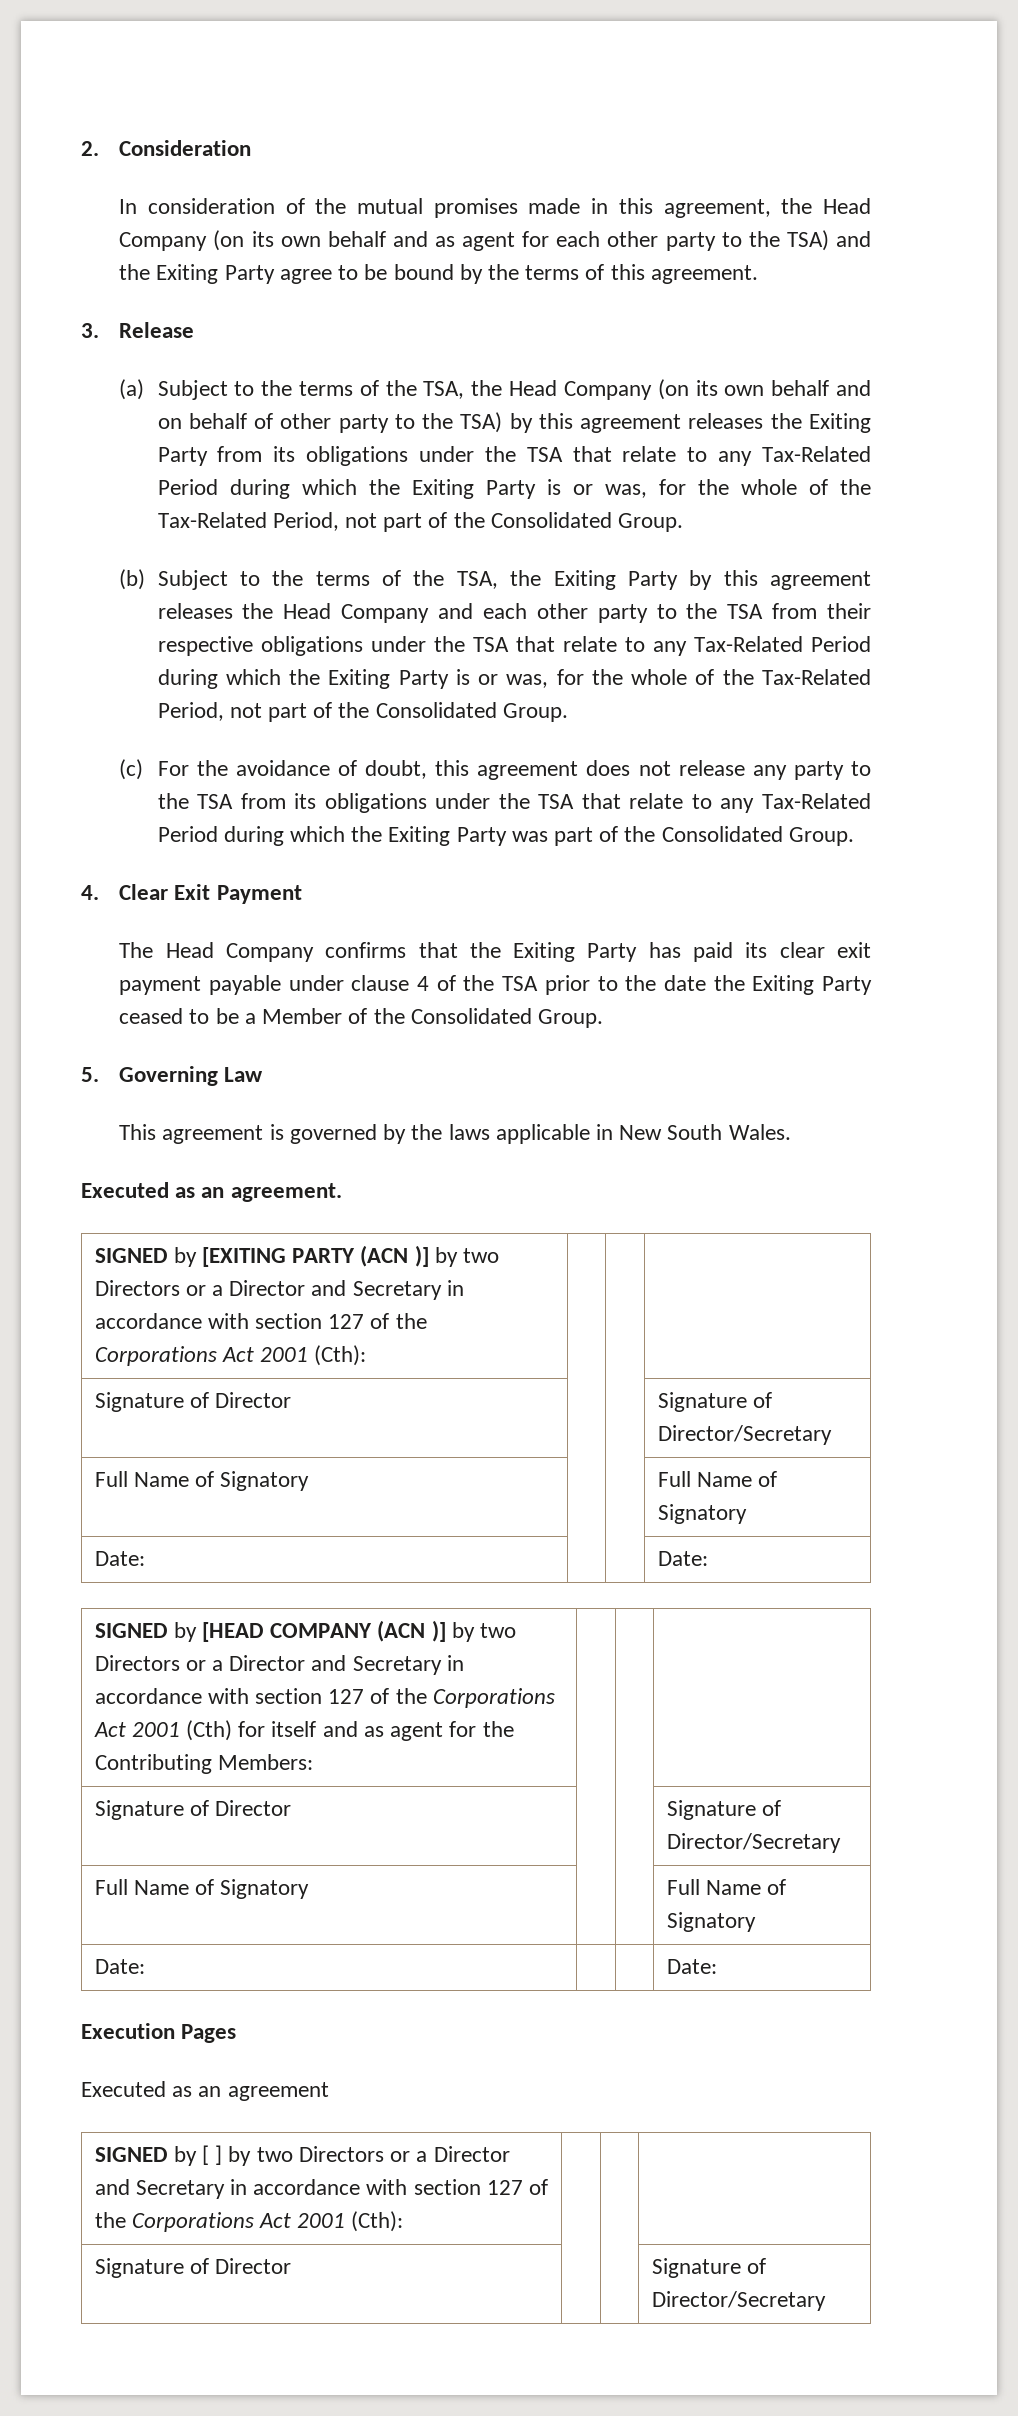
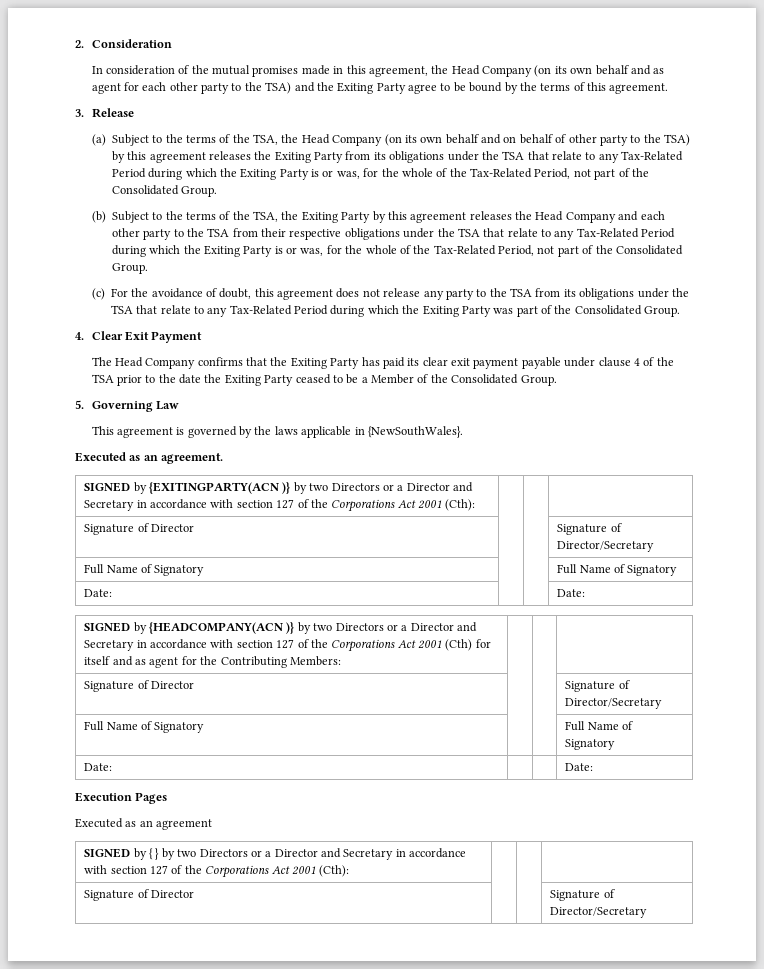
- This agreement is governed by the laws applicable in New South Wales.
+ This agreement is governed by the laws applicable in {NewSouthWales}.
- SIGNED by [EXITING PARTY (ACN )] by two Directors or a Director and Secretary in accordance with section 127 of the Corporations Act 2001 (Cth): | | |
+ SIGNED by {EXITINGPARTY(ACN )} by two Directors or a Director and Secretary in accordance with section 127 of the Corporations Act 2001 (Cth): | | |
- SIGNED by [HEAD COMPANY (ACN )] by two Directors or a Director and Secretary in accordance with section 127 of the Corporations Act 2001 (Cth) for itself and as agent for the Contributing Members: | | |
+ SIGNED by {HEADCOMPANY(ACN )} by two Directors or a Director and Secretary in accordance with section 127 of the Corporations Act 2001 (Cth) for itself and as agent for the Contributing Members: | | |
- SIGNED by [ ] by two Directors or a Director and Secretary in accordance with section 127 of the Corporations Act 2001 (Cth): | | |
+ SIGNED by { } by two Directors or a Director and Secretary in accordance with section 127 of the Corporations Act 2001 (Cth): | | |

